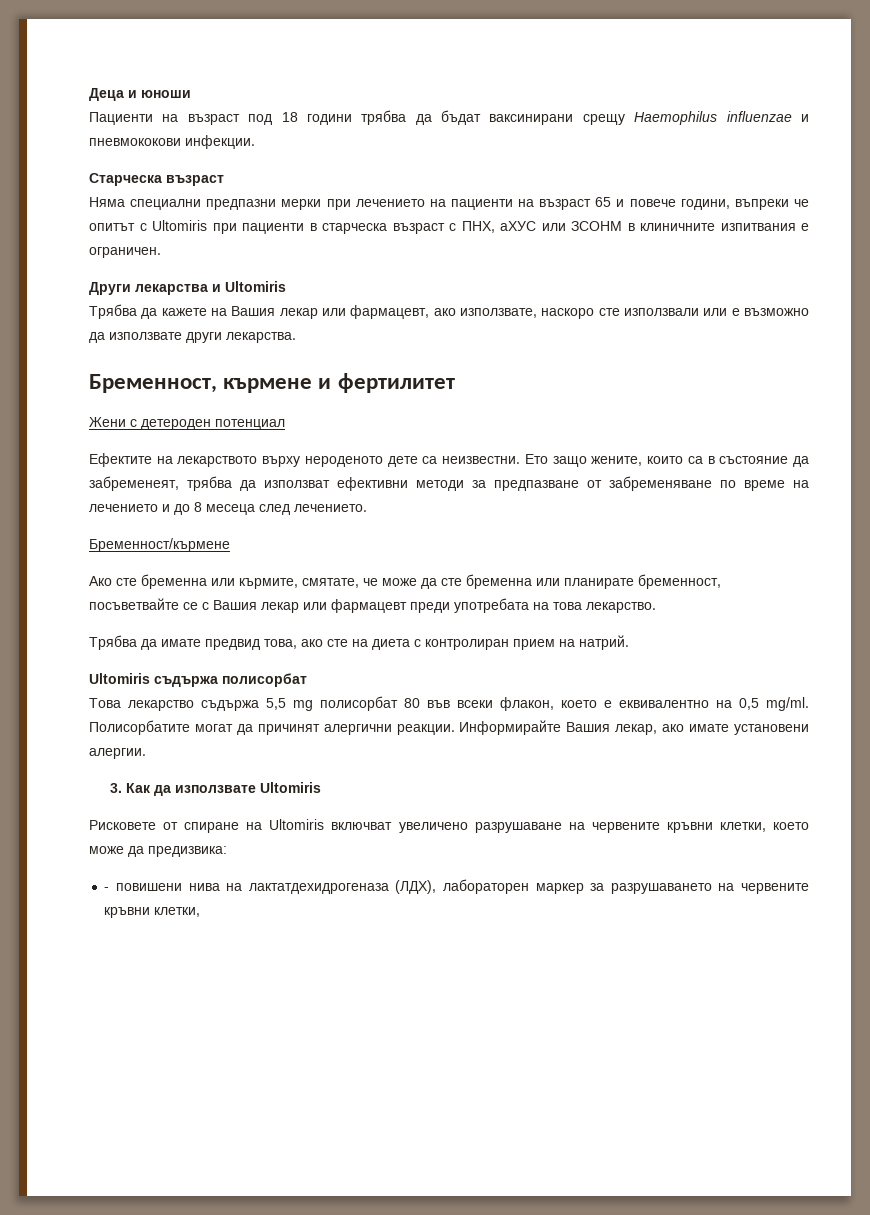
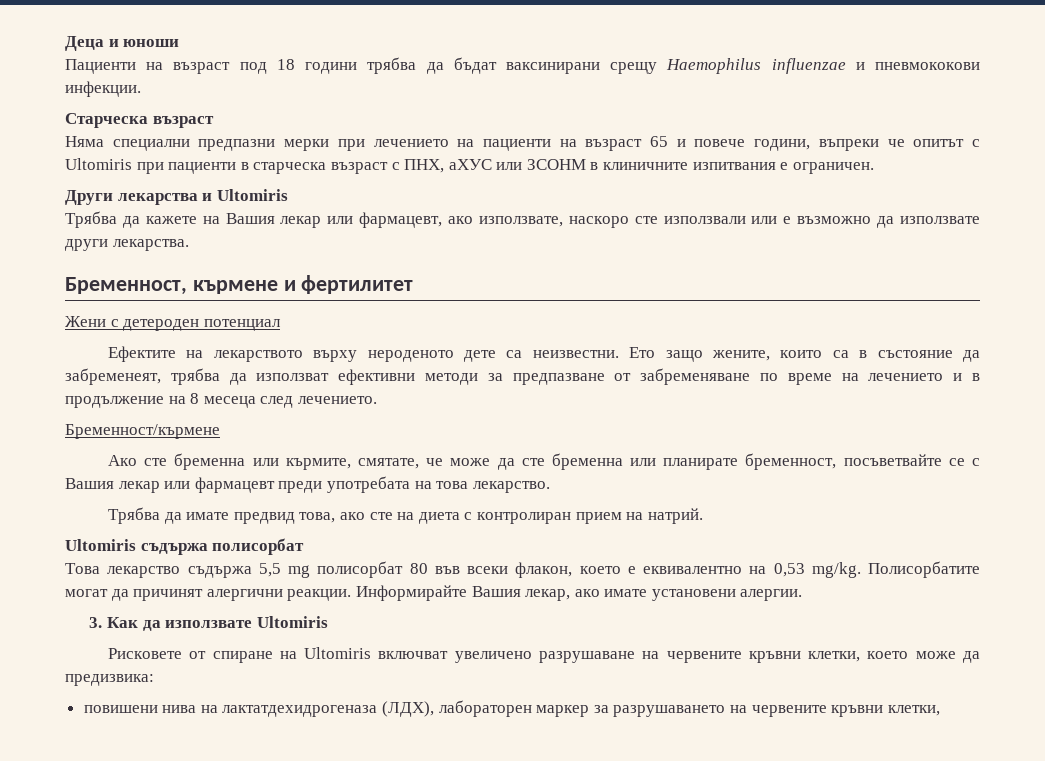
- Ето защо жените, които са в състояние да забременеят, трябва да използват ефективни методи за предпазване от забременяване по време на лечението и до 8 месеца след лечението.
+ Ето защо жените, които са в състояние да забременеят, трябва да използват ефективни методи за предпазване от забременяване по време на лечението и в продължение на 8 месеца след лечението.
- Това лекарство съдържа 5,5 mg полисорбат 80 във всеки флакон, което е еквивалентно на 0,5 mg/ml.
+ Това лекарство съдържа 5,5 mg полисорбат 80 във всеки флакон, което е еквивалентно на 0,53 mg/kg.
- - повишени нива на лактатдехидрогеназа (ЛДХ), лабораторен маркер за разрушаването на червените кръвни клетки,
+ повишени нива на лактатдехидрогеназа (ЛДХ), лабораторен маркер за разрушаването на червените кръвни клетки,

